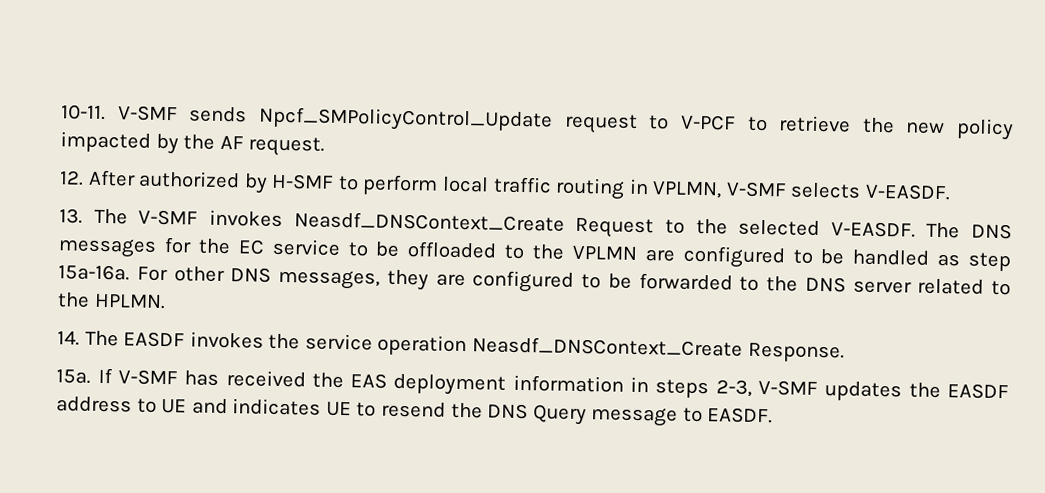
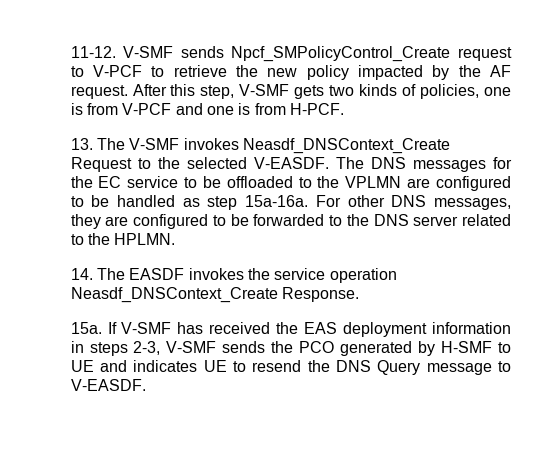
- 10-11. V-SMF sends Npcf_SMPolicyControl_Update request to V-PCF to retrieve the new policy impacted by the AF request.
- 12. After authorized by H-SMF to perform local traffic routing in VPLMN, V-SMF selects V-EASDF.
+ 11-12. V-SMF sends Npcf_SMPolicyControl_Create request to V-PCF to retrieve the new policy impacted by the AF request. After this step, V-SMF gets two kinds of policies, one is from V-PCF and one is from H-PCF.
- If V-SMF has received the EAS deployment information in steps 2-3, V-SMF updates the EASDF address to UE and indicates UE to resend the DNS Query message to EASDF.
+ If V-SMF has received the EAS deployment information in steps 2-3, V-SMF sends the PCO generated by H-SMF to UE and indicates UE to resend the DNS Query message to V-EASDF.

